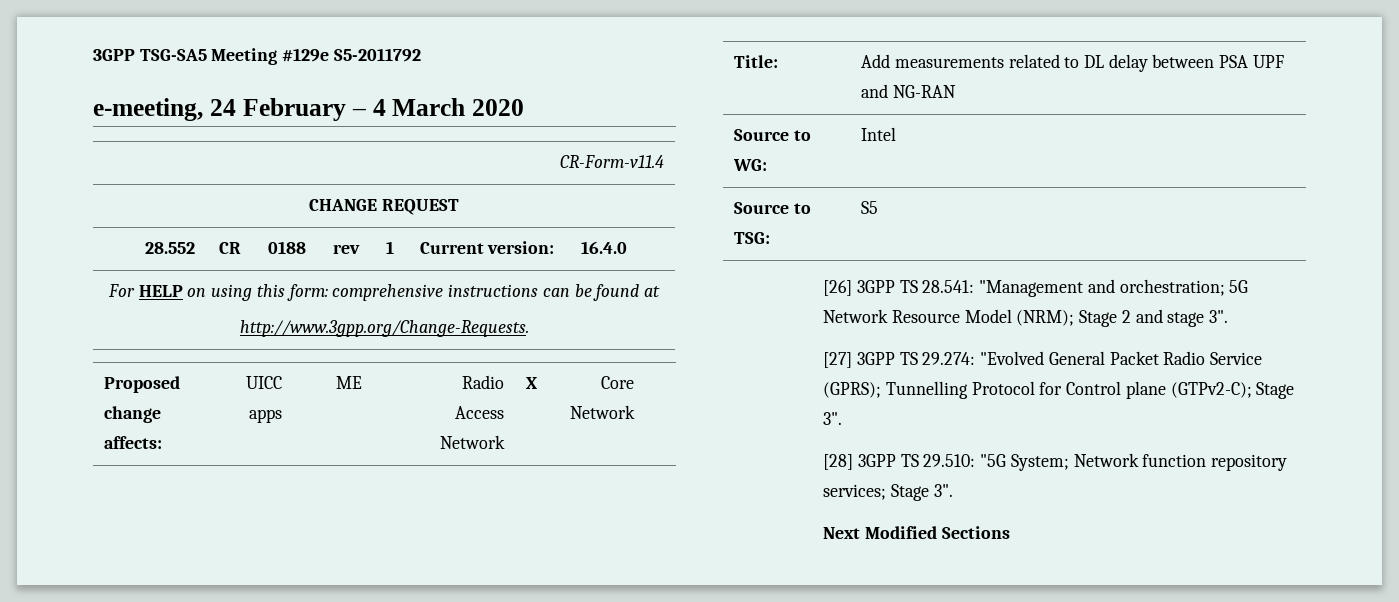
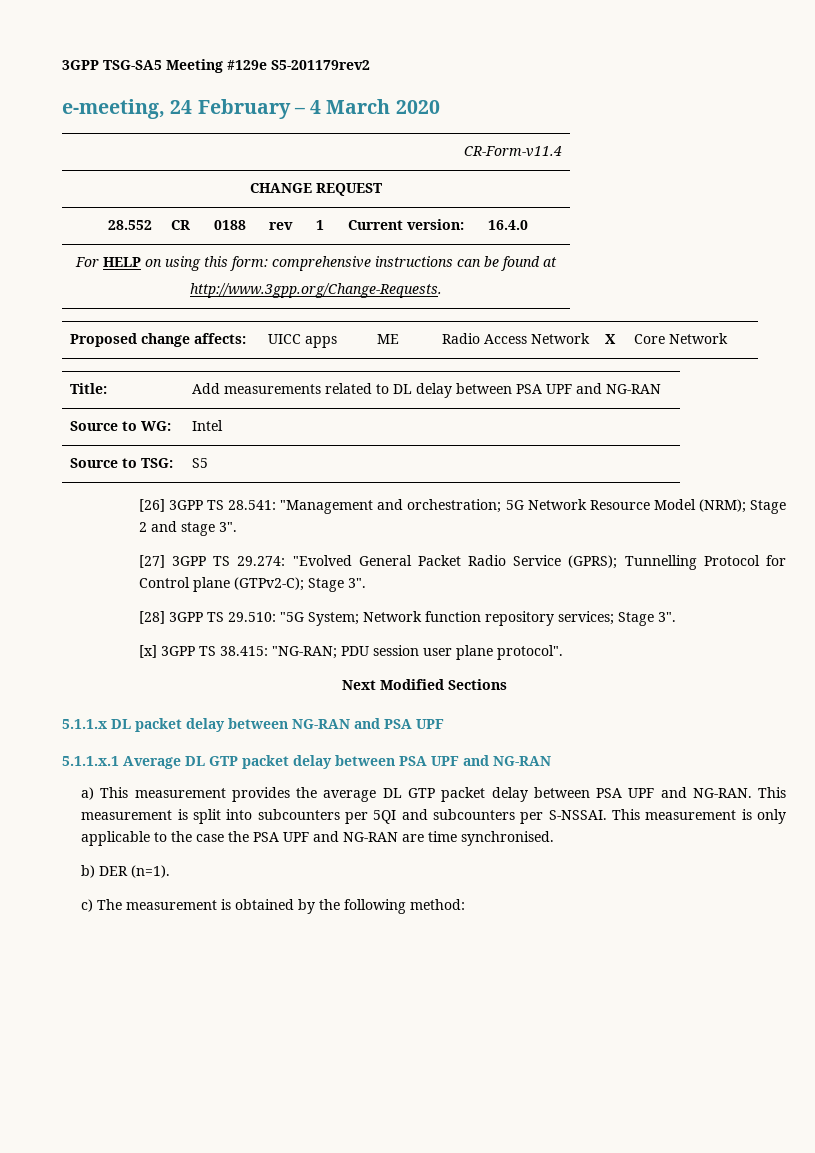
- 3GPP TSG-SA5 Meeting #129e S5-2011792
+ 3GPP TSG-SA5 Meeting #129e S5-201179rev2
+ [x] 3GPP TS 38.415: "NG-RAN; PDU session user plane protocol".
  Next Modified Sections
+ 5.1.1.x DL packet delay between NG-RAN and PSA UPF
+ 5.1.1.x.1 Average DL GTP packet delay between PSA UPF and NG-RAN
+ a) This measurement provides the average DL GTP packet delay between PSA UPF and NG-RAN. This measurement is split into subcounters per 5QI and subcounters per S-NSSAI. This measurement is only applicable to the case the PSA UPF and NG-RAN are time synchronised.
+ b) DER (n=1).
+ c) The measurement is obtained by the following method:

